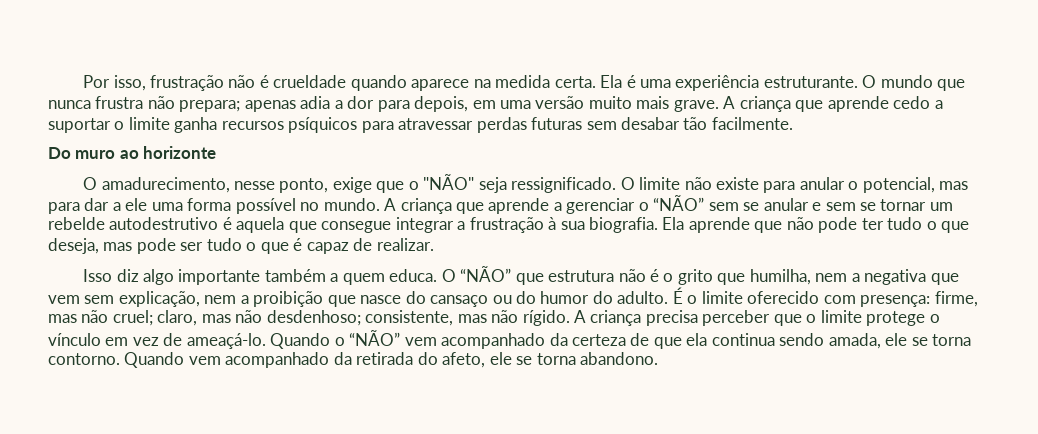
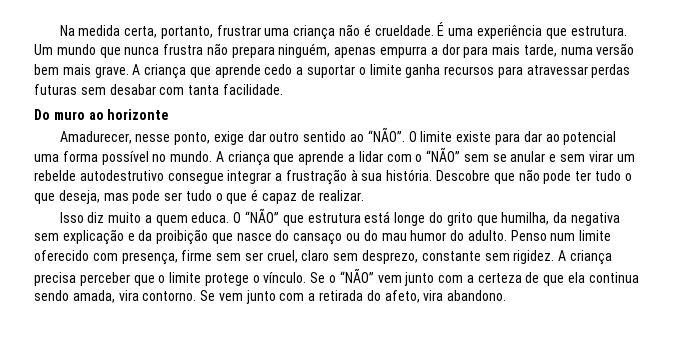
- Por isso, frustração não é crueldade quando aparece na medida certa. Ela é uma experiência estruturante. O mundo que nunca frustra não prepara; apenas adia a dor para depois, em uma versão muito mais grave.
+ Na medida certa, portanto, frustrar uma criança não é crueldade. É uma experiência que estrutura. Um mundo que nunca frustra não prepara ninguém, apenas empurra a dor para mais tarde, numa versão bem mais grave.
- A criança que aprende cedo a suportar o limite ganha recursos psíquicos para atravessar perdas futuras sem desabar tão facilmente.
+ A criança que aprende cedo a suportar o limite ganha recursos para atravessar perdas futuras sem desabar com tanta facilidade.
- O amadurecimento, nesse ponto, exige que o "NÃO" seja ressignificado.
+ Amadurecer, nesse ponto, exige dar outro sentido ao “NÃO”.
- O limite não existe para anular o potencial, mas para dar a ele uma forma possível no mundo.
+ O limite existe para dar ao potencial uma forma possível no mundo.
- A criança que aprende a gerenciar o “NÃO” sem se anular e sem se tornar um rebelde autodestrutivo é aquela que consegue integrar a frustração à sua biografia. Ela aprende que não pode ter tudo o que deseja, mas pode ser tudo o que é capaz de realizar.
+ A criança que aprende a lidar com o “NÃO” sem se anular e sem virar um rebelde autodestrutivo consegue integrar a frustração à sua história. Descobre que não pode ter tudo o que deseja, mas pode ser tudo o que é capaz de realizar.
- Isso diz algo importante também a quem educa.
+ Isso diz muito a quem educa.
- O “NÃO” que estrutura não é o grito que humilha, nem a negativa que vem sem explicação, nem a proibição que nasce do cansaço ou do humor do adulto.
+ O “NÃO” que estrutura está longe do grito que humilha, da negativa sem explicação e da proibição que nasce do cansaço ou do mau humor do adulto.
- É o limite oferecido com presença: firme, mas não cruel; claro, mas não desdenhoso; consistente, mas não rígido.
+ Penso num limite oferecido com presença, firme sem ser cruel, claro sem desprezo, constante sem rigidez.
- A criança precisa perceber que o limite protege o vínculo em vez de ameaçá-lo. Quando o “NÃO” vem acompanhado da certeza de que ela continua sendo amada, ele se torna contorno. Quando vem acompanhado da retirada do afeto, ele se torna abandono.
+ A criança precisa perceber que o limite protege o vínculo. Se o “NÃO” vem junto com a certeza de que ela continua sendo amada, vira contorno. Se vem junto com a retirada do afeto, vira abandono.

